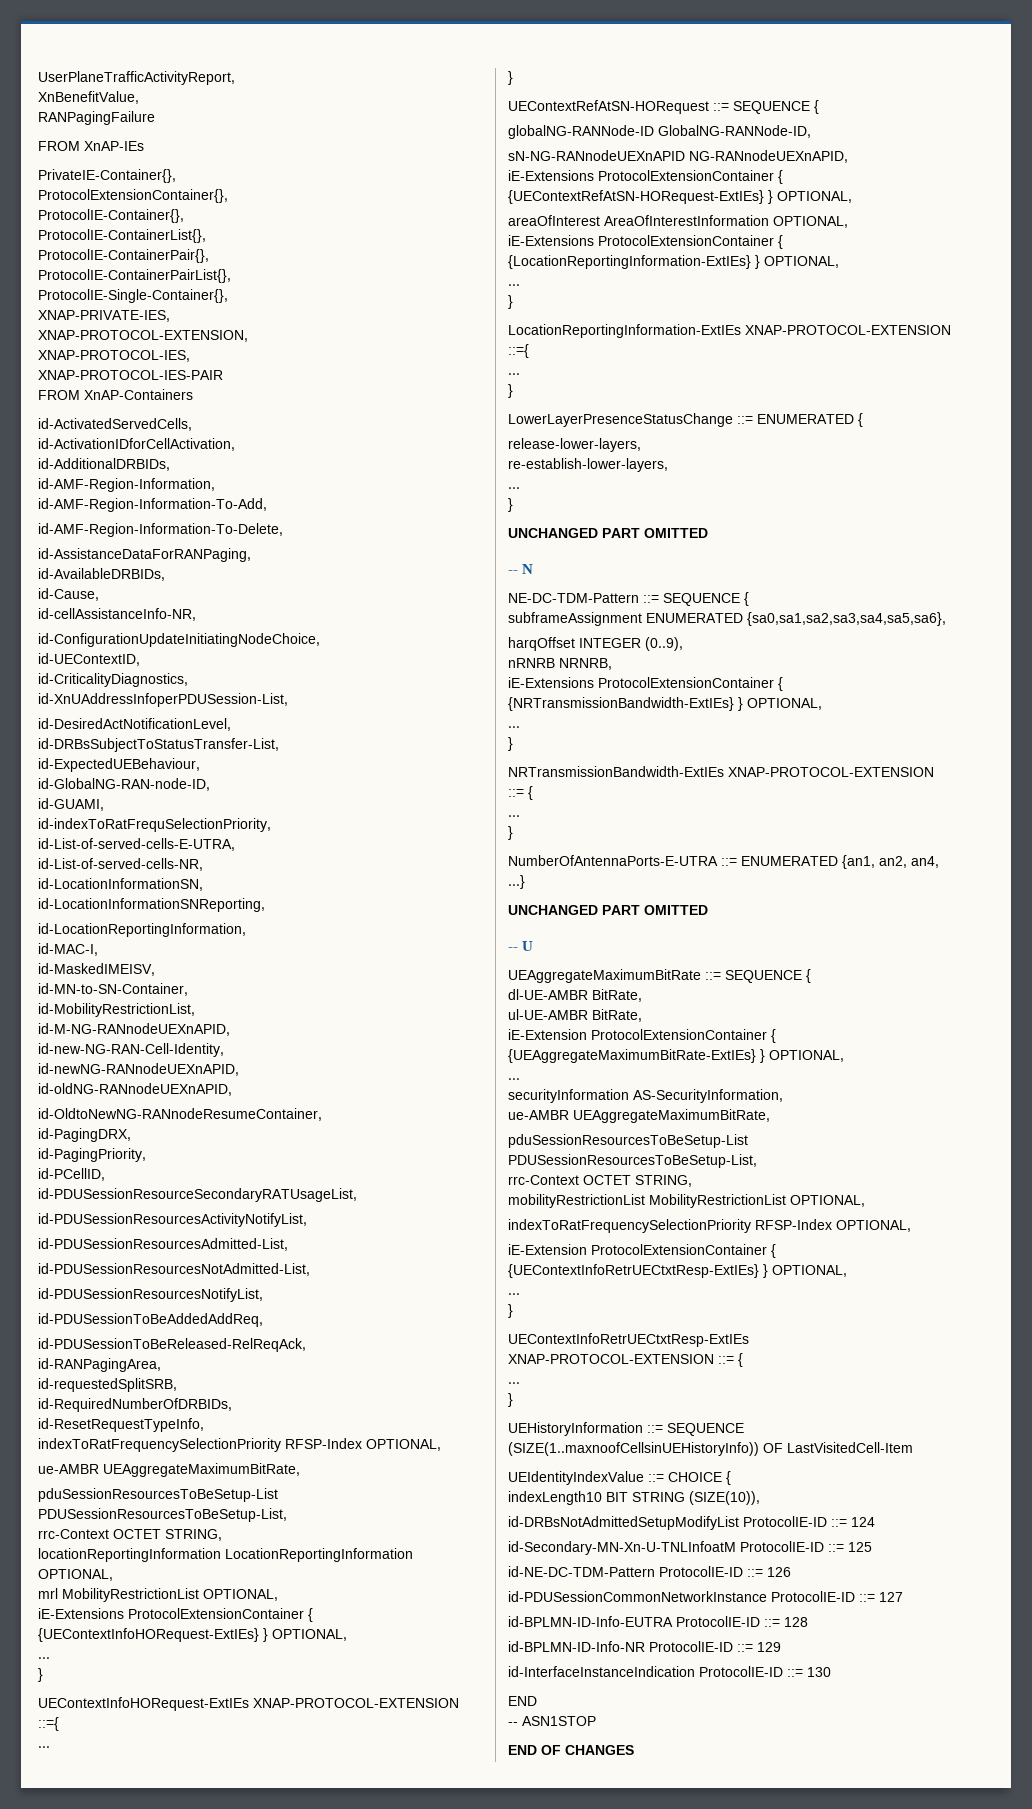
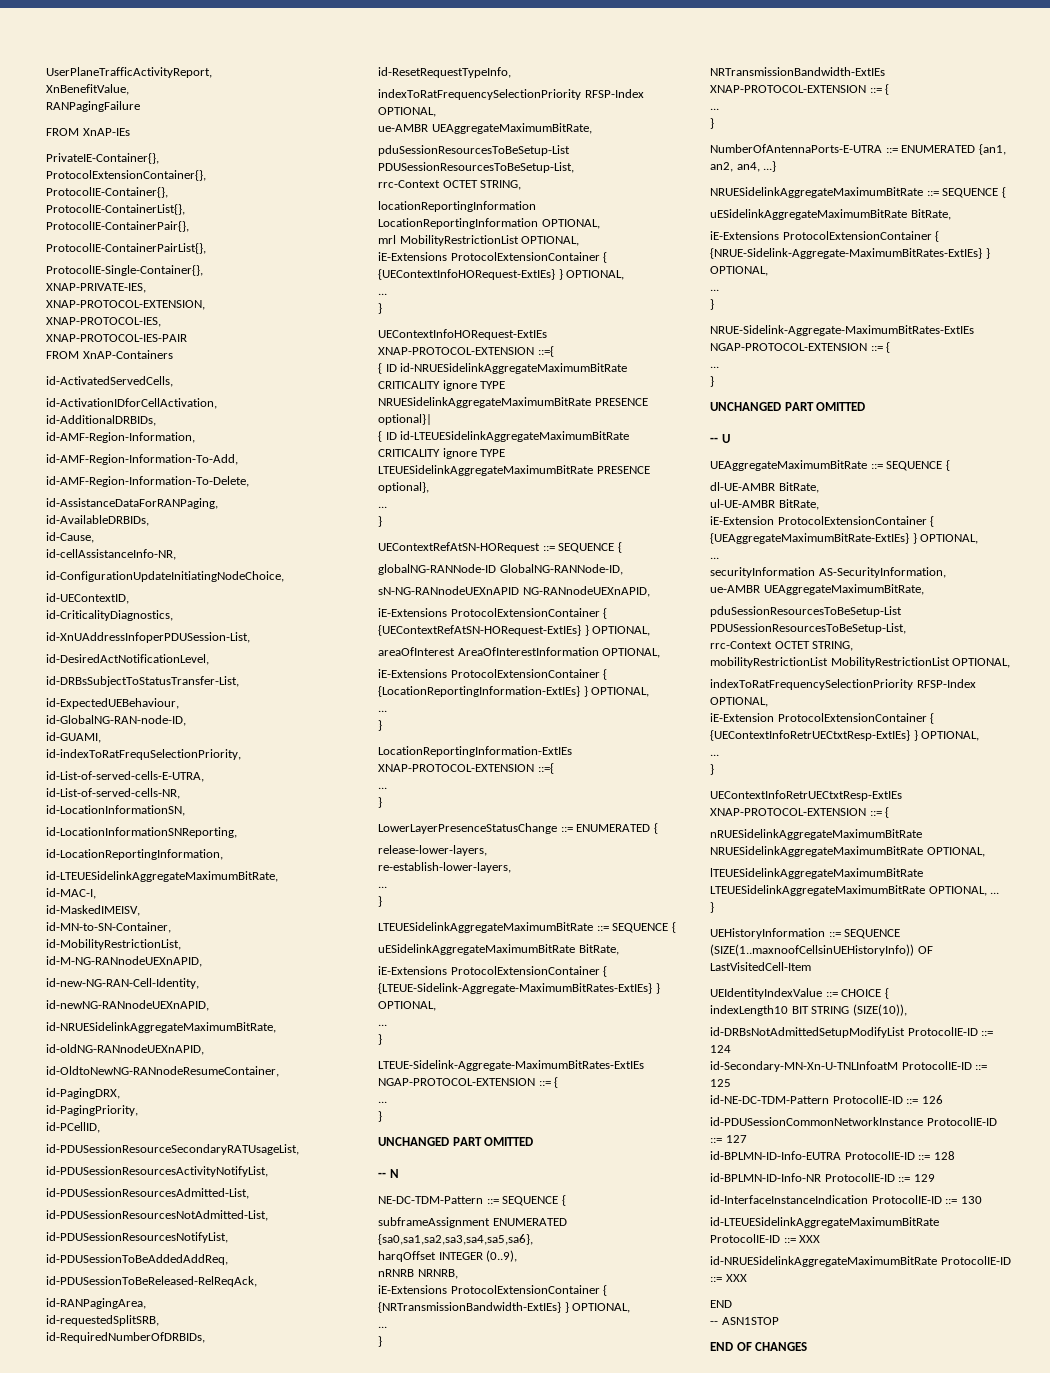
+ id-LTEUESidelinkAggregateMaximumBitRate,
+ id-NRUESidelinkAggregateMaximumBitRate,
+ { ID id-NRUESidelinkAggregateMaximumBitRate CRITICALITY ignore TYPE NRUESidelinkAggregateMaximumBitRate PRESENCE optional}|
+ { ID id-LTEUESidelinkAggregateMaximumBitRate CRITICALITY ignore TYPE LTEUESidelinkAggregateMaximumBitRate PRESENCE optional},
+ LTEUESidelinkAggregateMaximumBitRate ::= SEQUENCE {
+ uESidelinkAggregateMaximumBitRate BitRate,
+ iE-Extensions ProtocolExtensionContainer { {LTEUE-Sidelink-Aggregate-MaximumBitRates-ExtIEs} } OPTIONAL,
+ ...
+ }
+ LTEUE-Sidelink-Aggregate-MaximumBitRates-ExtIEs NGAP-PROTOCOL-EXTENSION ::= {
+ ...
+ }
+ NRUESidelinkAggregateMaximumBitRate ::= SEQUENCE {
+ uESidelinkAggregateMaximumBitRate BitRate,
+ iE-Extensions ProtocolExtensionContainer { {NRUE-Sidelink-Aggregate-MaximumBitRates-ExtIEs} } OPTIONAL,
+ ...
+ }
+ NRUE-Sidelink-Aggregate-MaximumBitRates-ExtIEs NGAP-PROTOCOL-EXTENSION ::= {
+ ...
+ }
  UEContextInfoRetrUECtxtResp-ExtIEs XNAP-PROTOCOL-EXTENSION ::= {
- ...
+ nRUESidelinkAggregateMaximumBitRate NRUESidelinkAggregateMaximumBitRate OPTIONAL,
+ lTEUESidelinkAggregateMaximumBitRate LTEUESidelinkAggregateMaximumBitRate OPTIONAL, ...
+ id-LTEUESidelinkAggregateMaximumBitRate ProtocolIE-ID ::= XXX
+ id-NRUESidelinkAggregateMaximumBitRate ProtocolIE-ID ::= XXX

